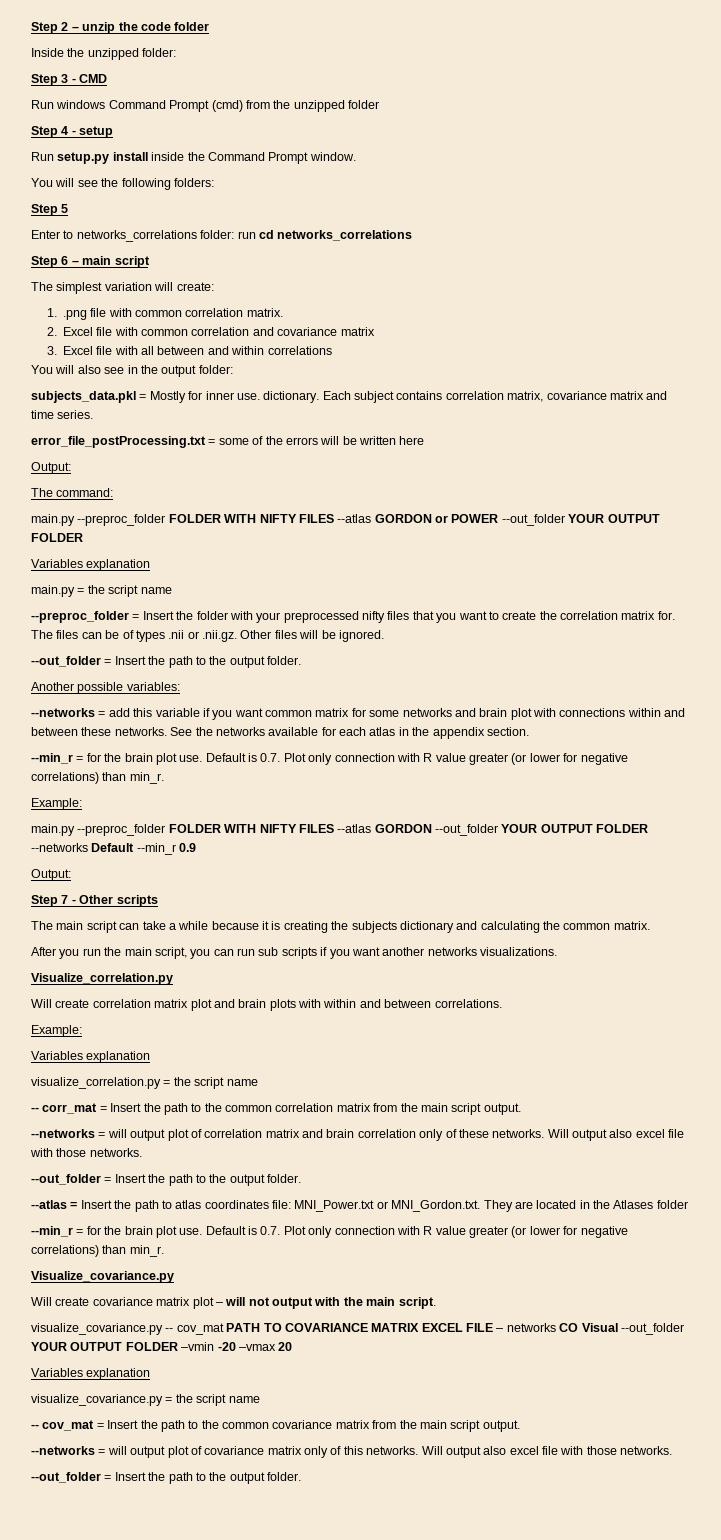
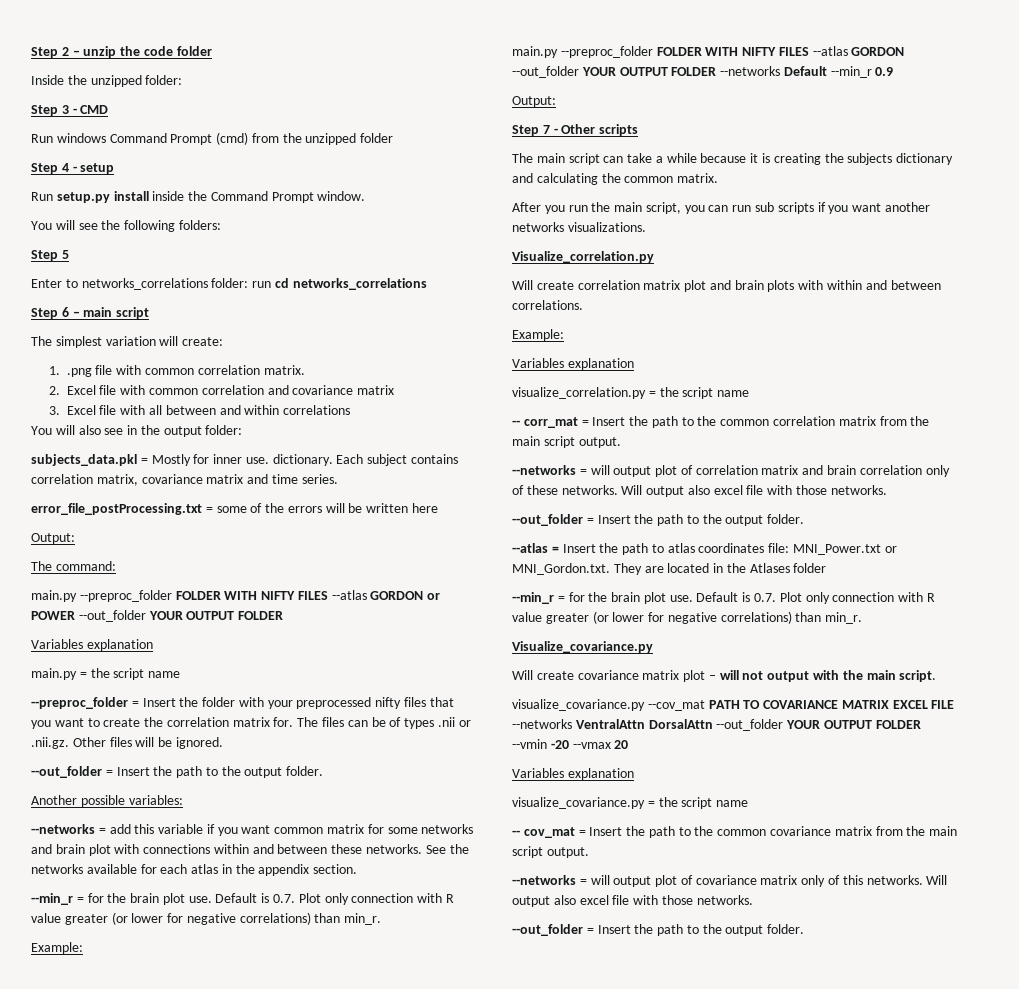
- visualize_covariance.py -- cov_mat PATH TO COVARIANCE MATRIX EXCEL FILE – networks CO Visual --out_folder YOUR OUTPUT FOLDER –vmin -20 –vmax 20
+ visualize_covariance.py --cov_mat PATH TO COVARIANCE MATRIX EXCEL FILE --networks VentralAttn DorsalAttn --out_folder YOUR OUTPUT FOLDER --vmin -20 --vmax 20

